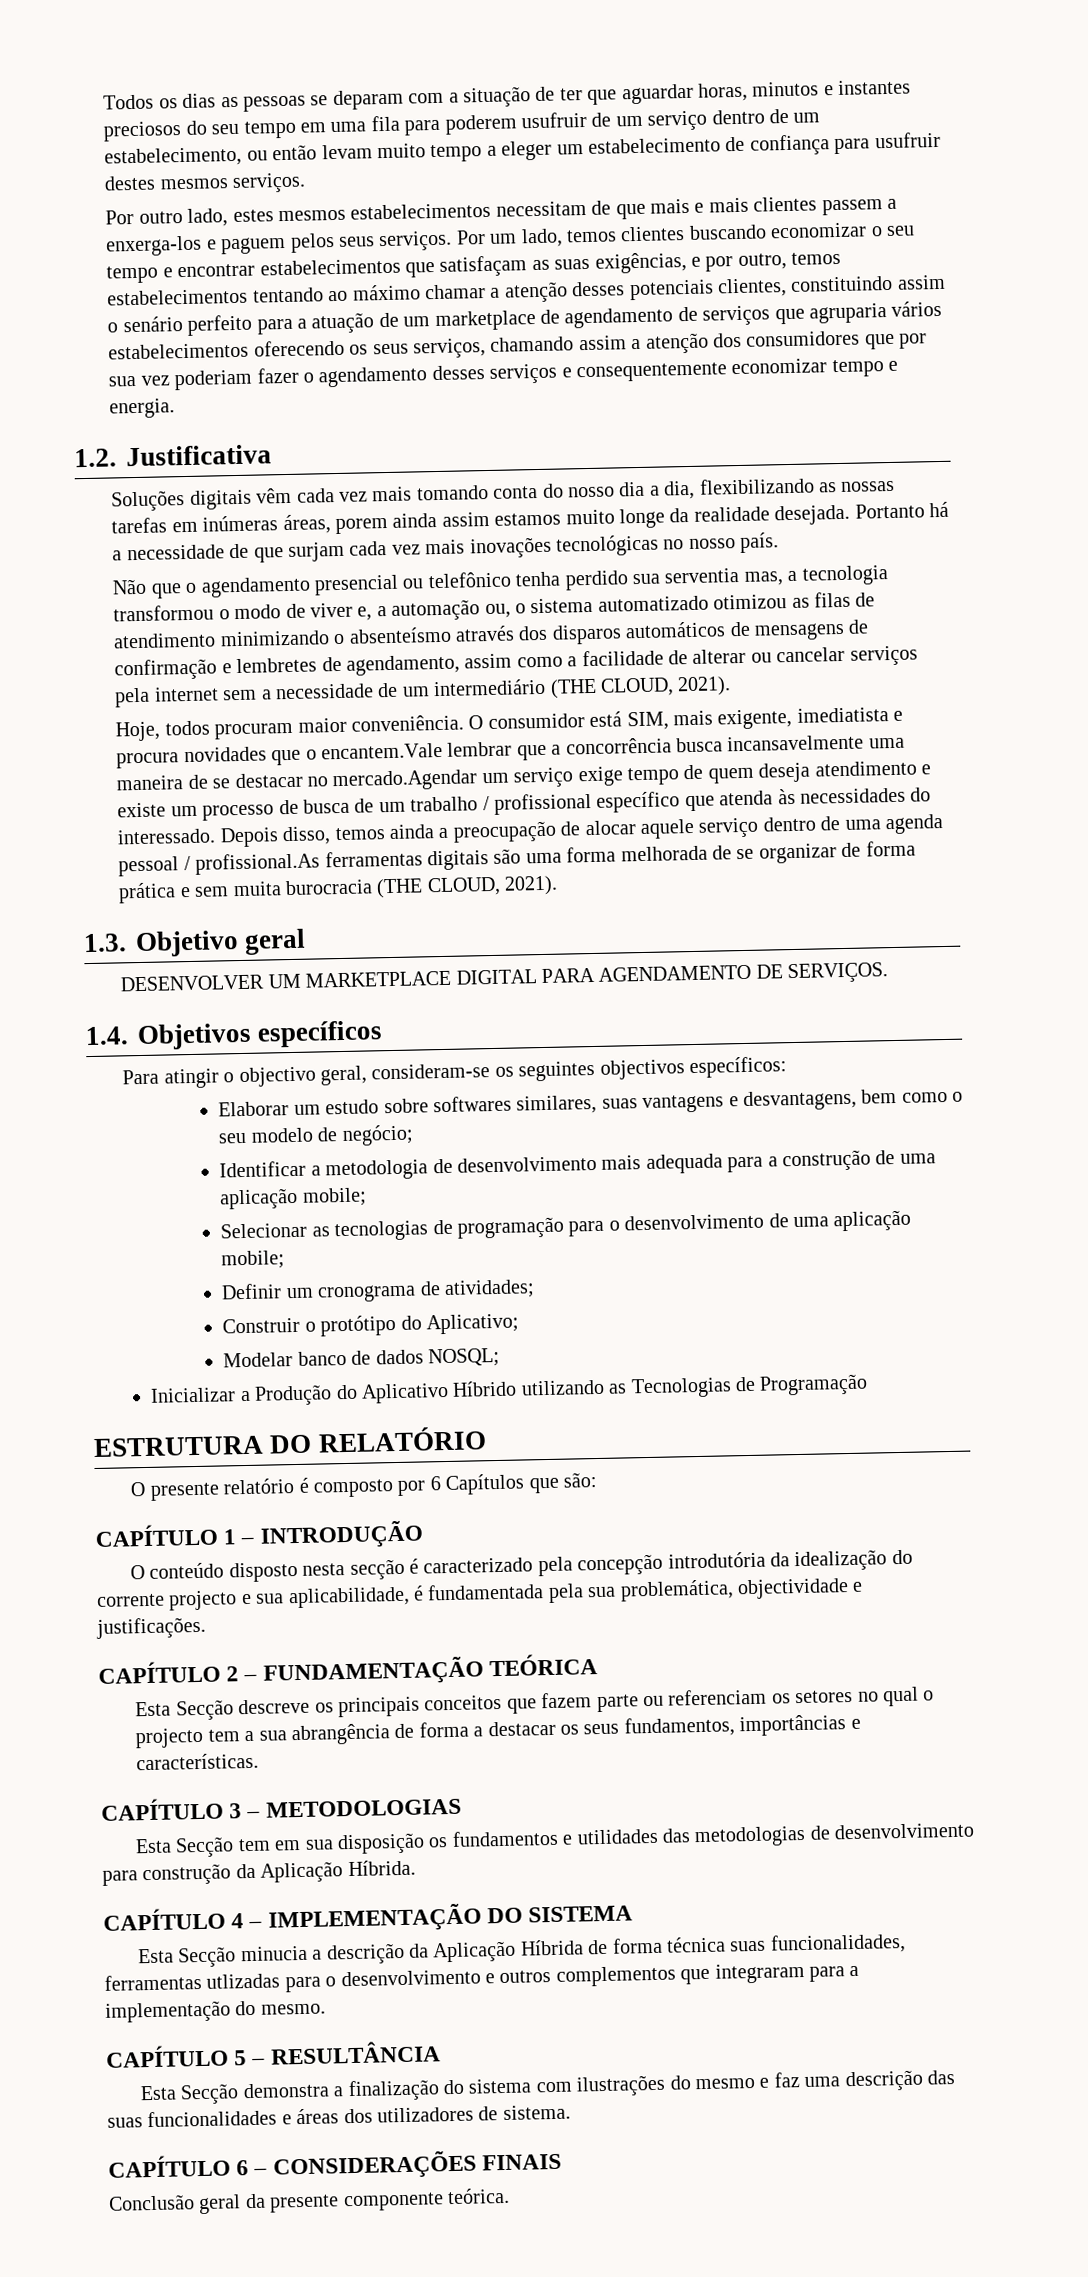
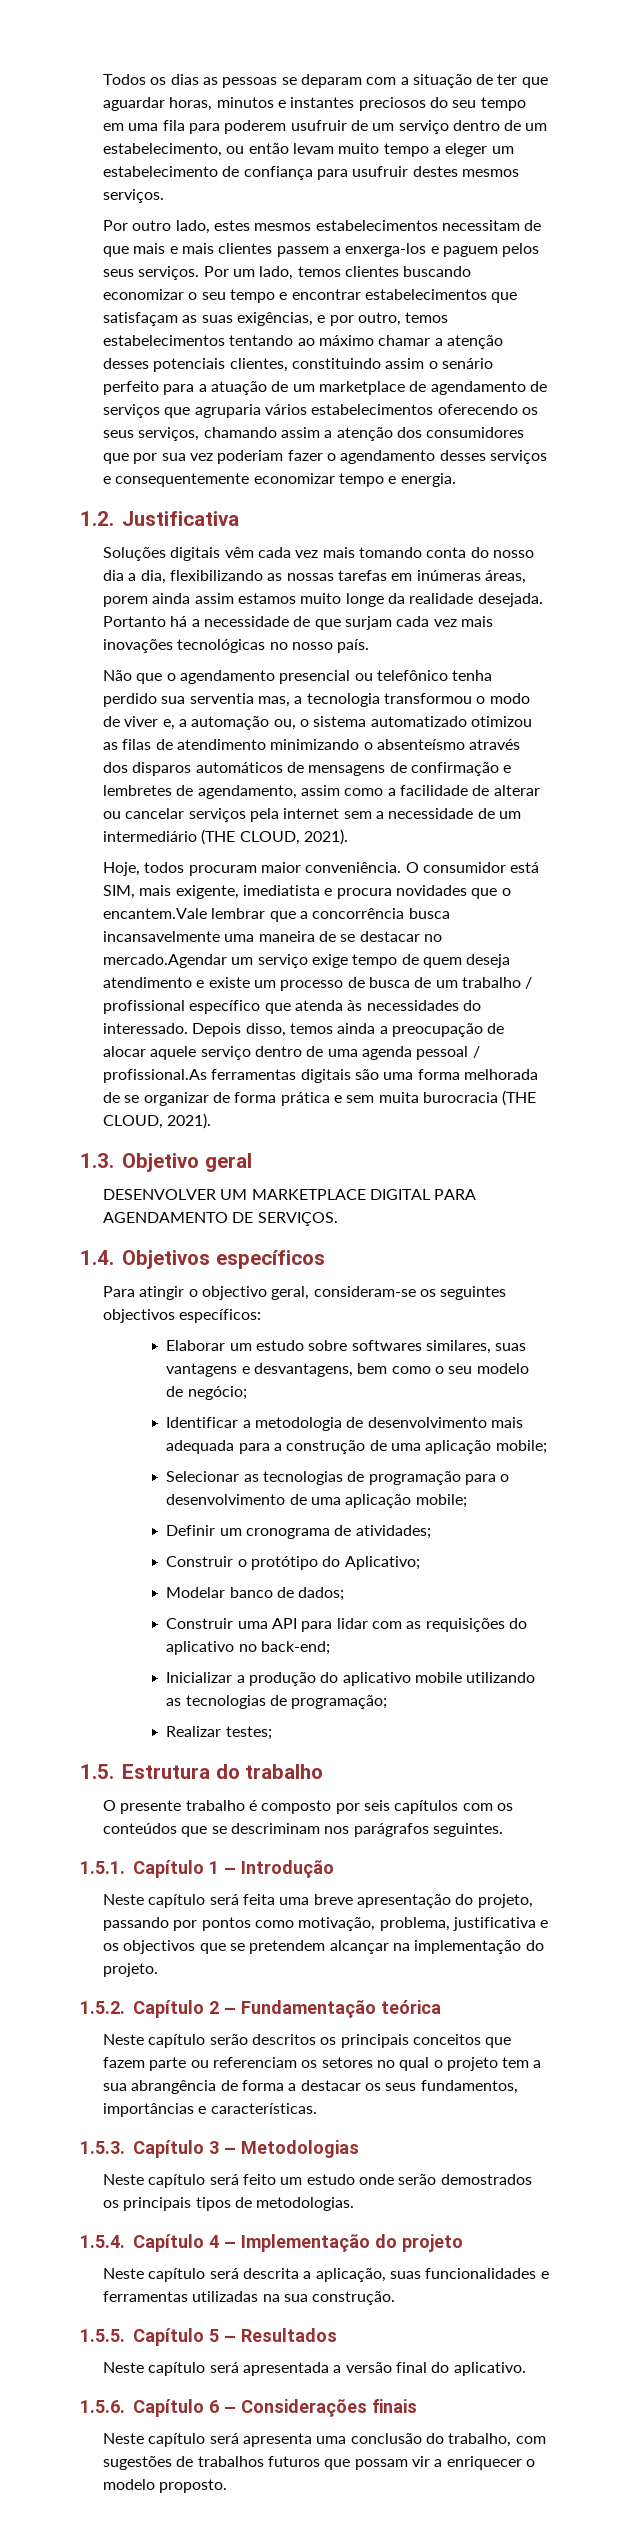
- Modelar banco de dados NOSQL;
- Inicializar a Produção do Aplicativo Híbrido utilizando as Tecnologias de Programação
- ESTRUTURA DO RELATÓRIO
+ Modelar banco de dados;
+ Construir uma API para lidar com as requisições do aplicativo no back-end;
+ Inicializar a produção do aplicativo mobile utilizando as tecnologias de programação;
+ Realizar testes;
+ 1.5. Estrutura do trabalho
- O presente relatório é composto por 6 Capítulos que são:
- CAPÍTULO 1 – INTRODUÇÃO
- O conteúdo disposto nesta secção é caracterizado pela concepção introdutória da idealização do corrente projecto e sua aplicabilidade, é fundamentada pela sua problemática, objectividade e justificações.
- CAPÍTULO 2 – FUNDAMENTAÇÃO TEÓRICA
- Esta Secção descreve os principais conceitos que fazem parte ou referenciam os setores no qual o projecto tem a sua abrangência de forma a destacar os seus fundamentos, importâncias e características.
+ O presente trabalho é composto por seis capítulos com os conteúdos que se descriminam nos parágrafos seguintes.
+ 1.5.1. Capítulo 1 – Introdução
+ Neste capítulo será feita uma breve apresentação do projeto, passando por pontos como motivação, problema, justificativa e os objectivos que se pretendem alcançar na implementação do projeto.
+ 1.5.2. Capítulo 2 – Fundamentação teórica
+ Neste capítulo serão descritos os principais conceitos que fazem parte ou referenciam os setores no qual o projeto tem a sua abrangência de forma a destacar os seus fundamentos, importâncias e características.
- CAPÍTULO 3 – METODOLOGIAS
- Esta Secção tem em sua disposição os fundamentos e utilidades das metodologias de desenvolvimento para construção da Aplicação Híbrida.
- CAPÍTULO 4 – IMPLEMENTAÇÃO DO SISTEMA
- Esta Secção minucia a descrição da Aplicação Híbrida de forma técnica suas funcionalidades, ferramentas utlizadas para o desenvolvimento e outros complementos que integraram para a implementação do mesmo.
- CAPÍTULO 5 – RESULTÂNCIA
- Esta Secção demonstra a finalização do sistema com ilustrações do mesmo e faz uma descrição das suas funcionalidades e áreas dos utilizadores de sistema.
- CAPÍTULO 6 – CONSIDERAÇÕES FINAIS
- Conclusão geral da presente componente teórica.
+ 1.5.3. Capítulo 3 – Metodologias
+ Neste capítulo será feito um estudo onde serão demostrados os principais tipos de metodologias.
+ 1.5.4. Capítulo 4 – Implementação do projeto
+ Neste capítulo será descrita a aplicação, suas funcionalidades e ferramentas utilizadas na sua construção.
+ 1.5.5. Capítulo 5 – Resultados
+ Neste capítulo será apresentada a versão final do aplicativo.
+ 1.5.6. Capítulo 6 – Considerações finais
+ Neste capítulo será apresenta uma conclusão do trabalho, com sugestões de trabalhos futuros que possam vir a enriquecer o modelo proposto.

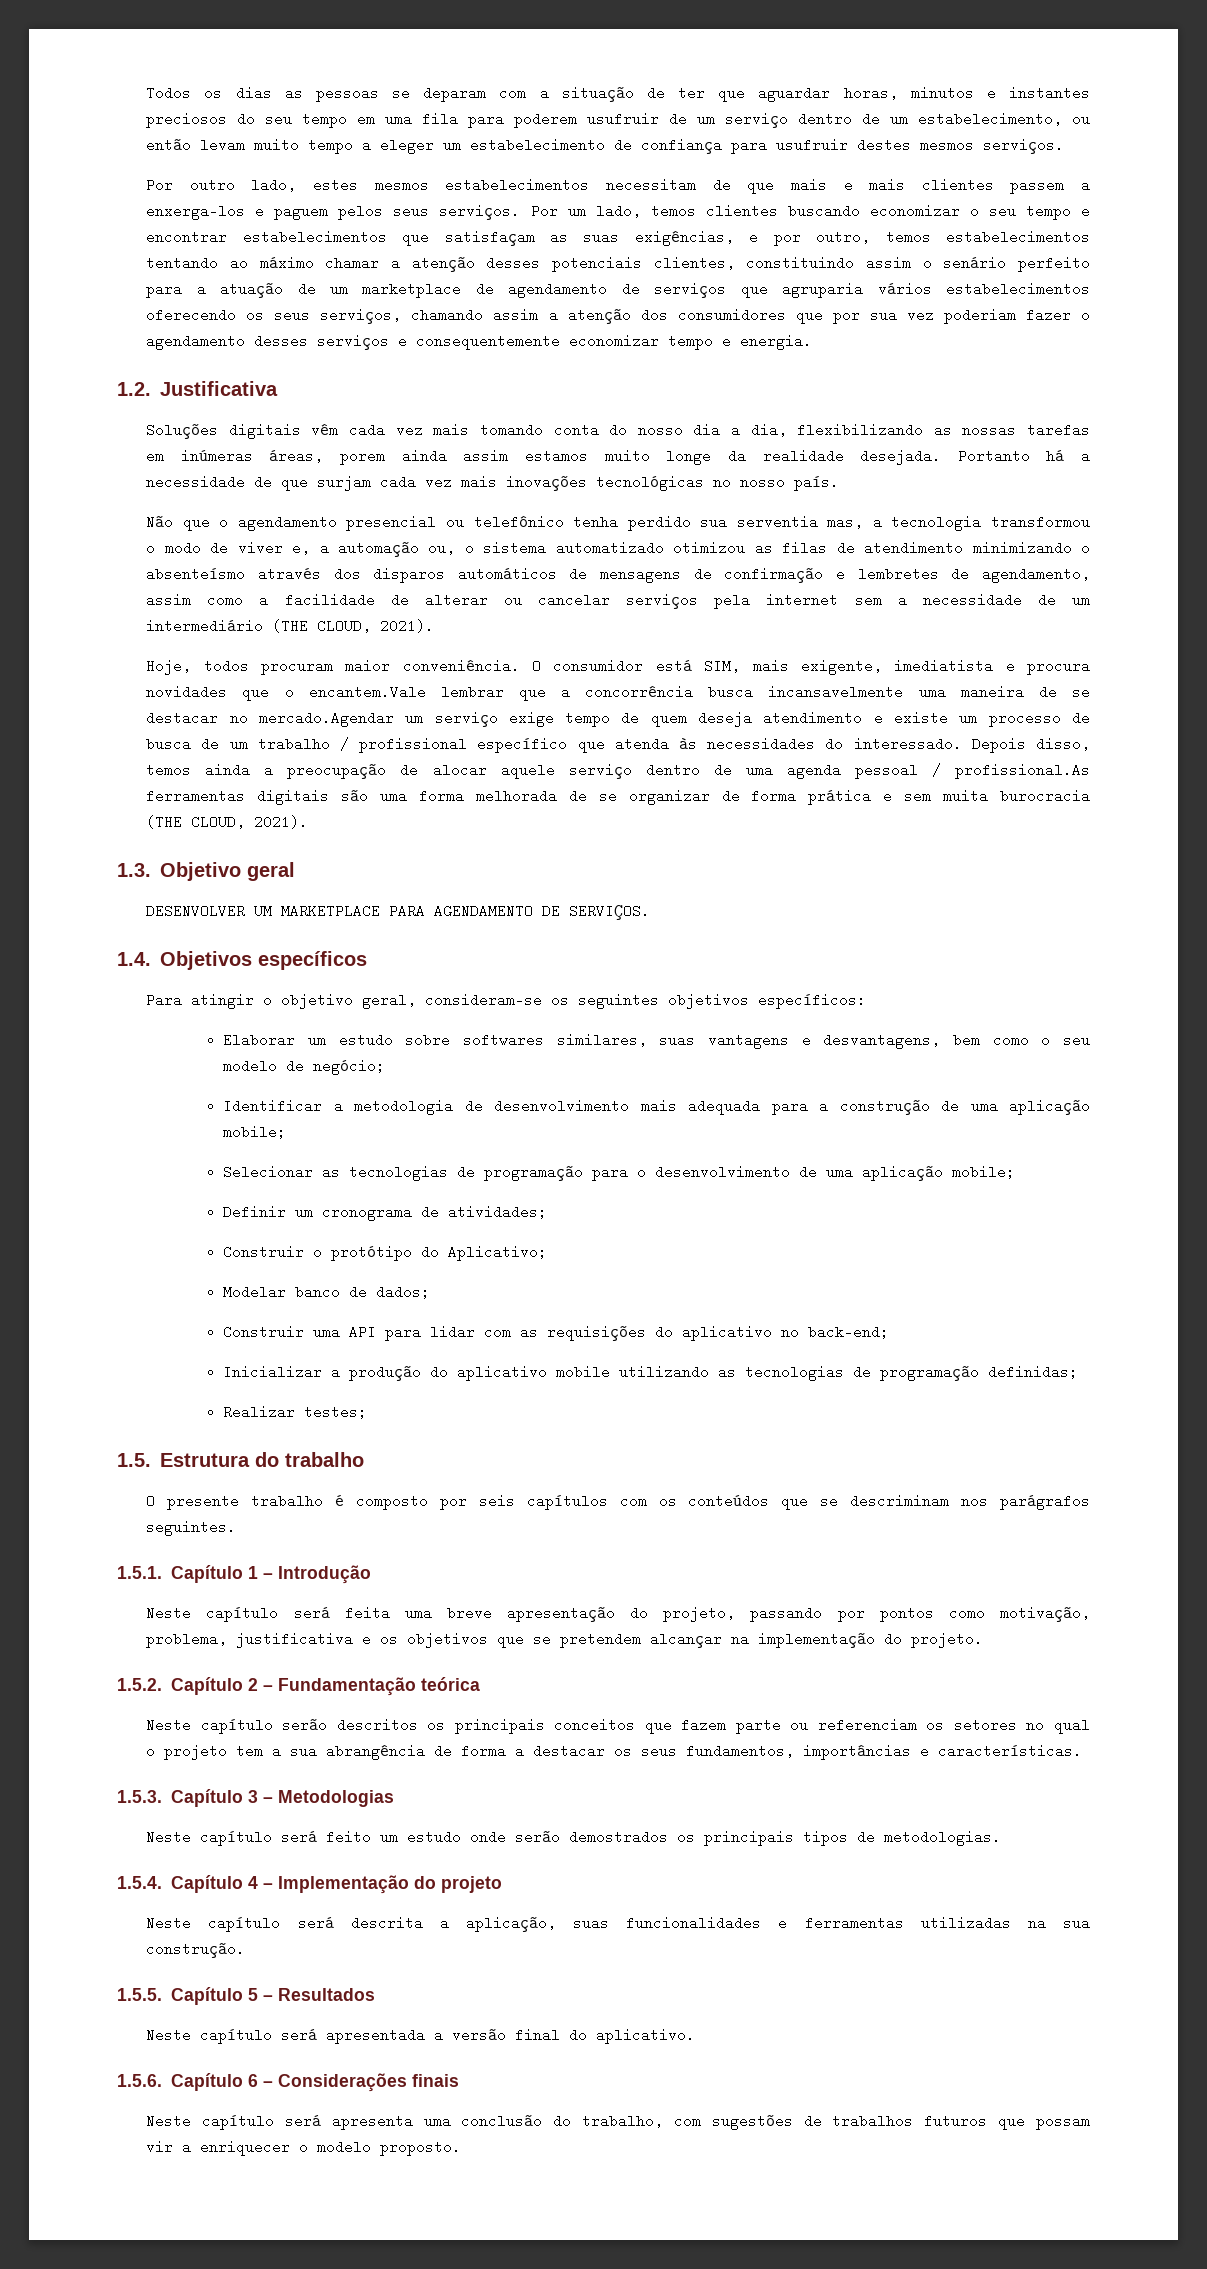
- DESENVOLVER UM MARKETPLACE DIGITAL PARA AGENDAMENTO DE SERVIÇOS.
+ DESENVOLVER UM MARKETPLACE PARA AGENDAMENTO DE SERVIÇOS.
- Para atingir o objectivo geral, consideram-se os seguintes objectivos específicos:
+ Para atingir o objetivo geral, consideram-se os seguintes objetivos específicos:
- Inicializar a produção do aplicativo mobile utilizando as tecnologias de programação;
+ Inicializar a produção do aplicativo mobile utilizando as tecnologias de programação definidas;
- Neste capítulo será feita uma breve apresentação do projeto, passando por pontos como motivação, problema, justificativa e os objectivos que se pretendem alcançar na implementação do projeto.
+ Neste capítulo será feita uma breve apresentação do projeto, passando por pontos como motivação, problema, justificativa e os objetivos que se pretendem alcançar na implementação do projeto.

